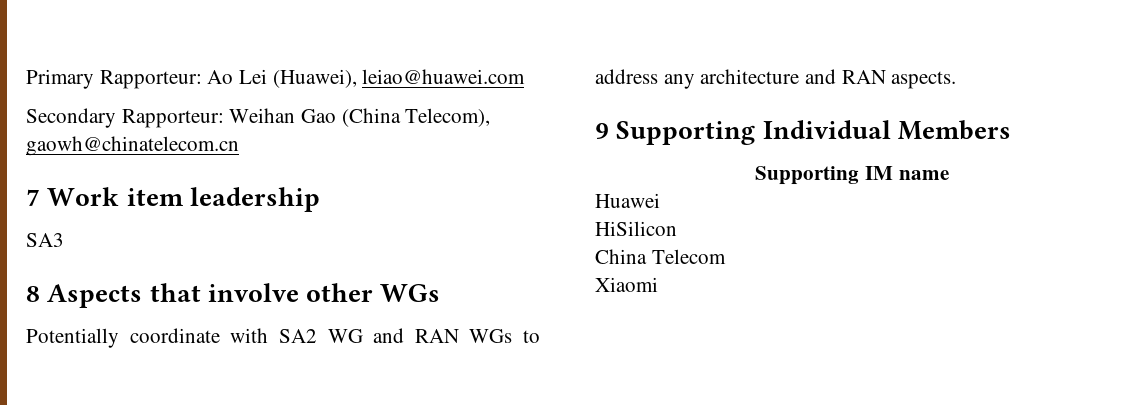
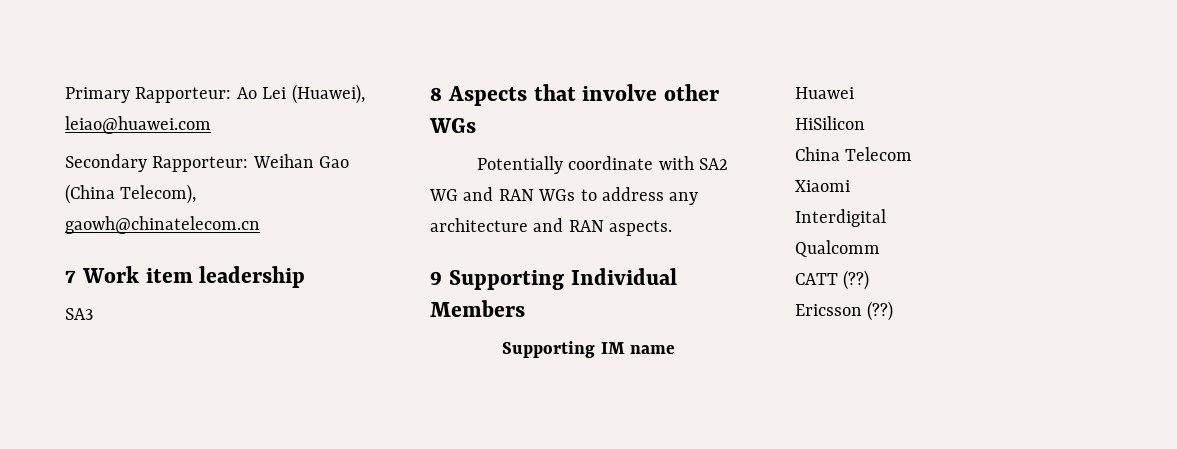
+ Interdigital
+ Qualcomm
+ CATT (??)
+ Ericsson (??)

